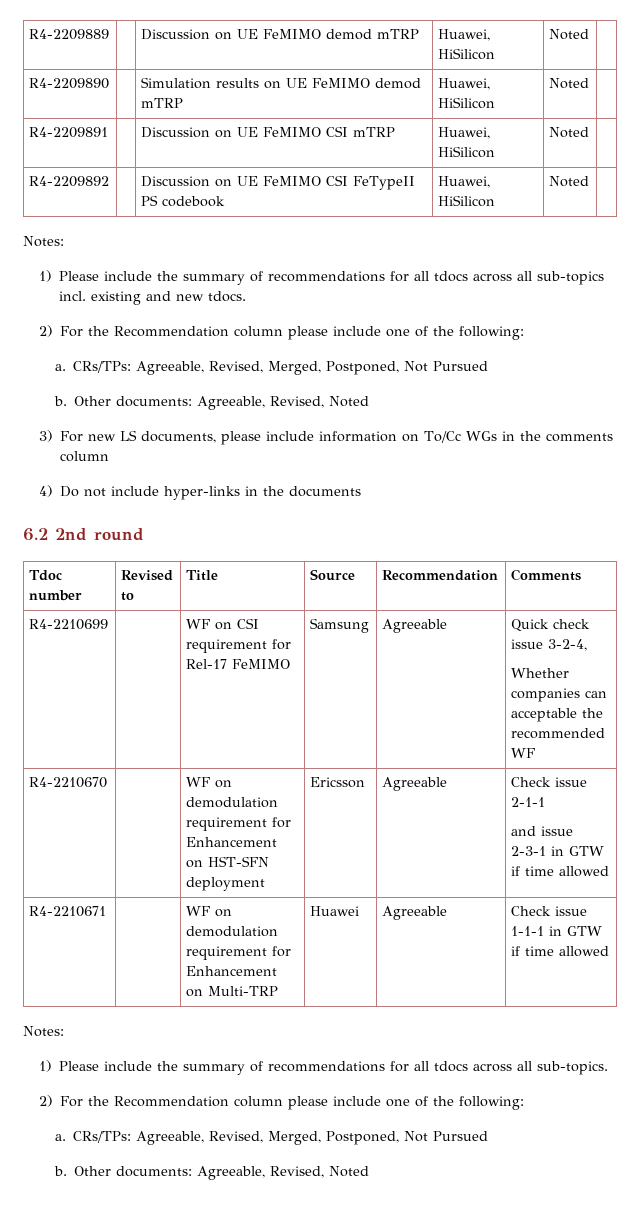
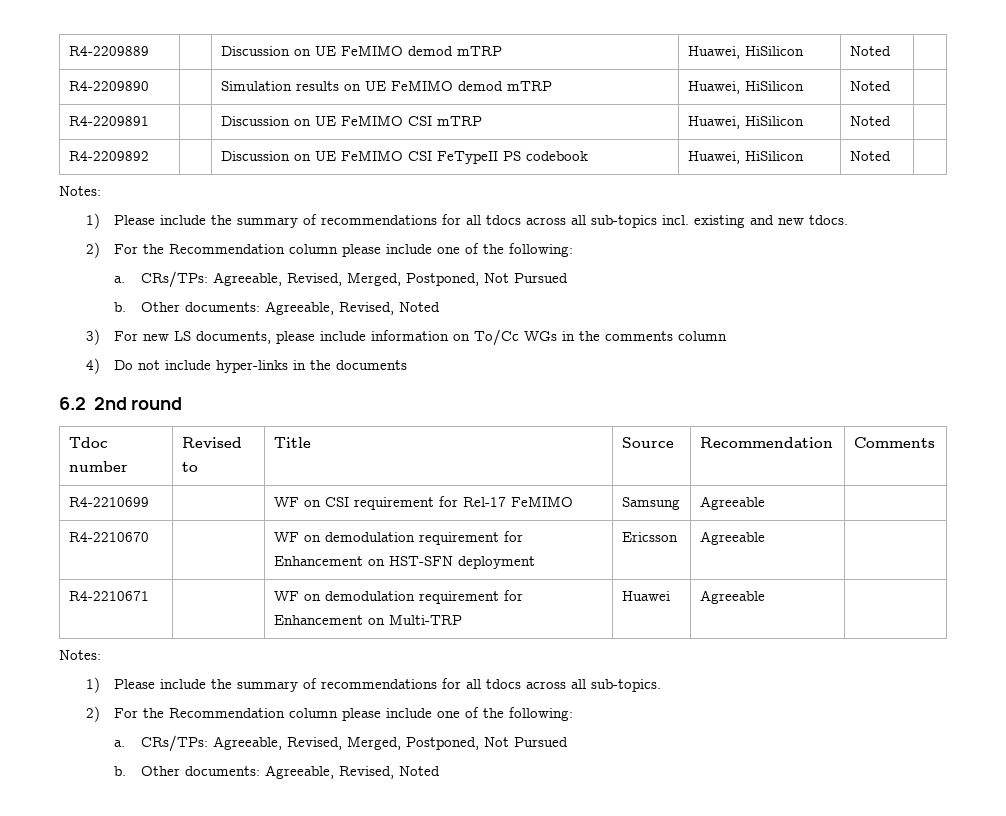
- R4-2210699 | | WF on CSI requirement for Rel-17 FeMIMO | Samsung | Agreeable | Quick check issue 3-2-4,
- Whether companies can acceptable the recommended WF
+ R4-2210699 | | WF on CSI requirement for Rel-17 FeMIMO | Samsung | Agreeable |
- R4-2210670 | | WF on demodulation requirement for Enhancement on HST-SFN deployment | Ericsson | Agreeable | Check issue 2-1-1
- and issue 2-3-1 in GTW if time allowed
+ R4-2210670 | | WF on demodulation requirement for Enhancement on HST-SFN deployment | Ericsson | Agreeable |
- R4-2210671 | | WF on demodulation requirement for Enhancement on Multi-TRP | Huawei | Agreeable | Check issue 1-1-1 in GTW if time allowed
+ R4-2210671 | | WF on demodulation requirement for Enhancement on Multi-TRP | Huawei | Agreeable |

